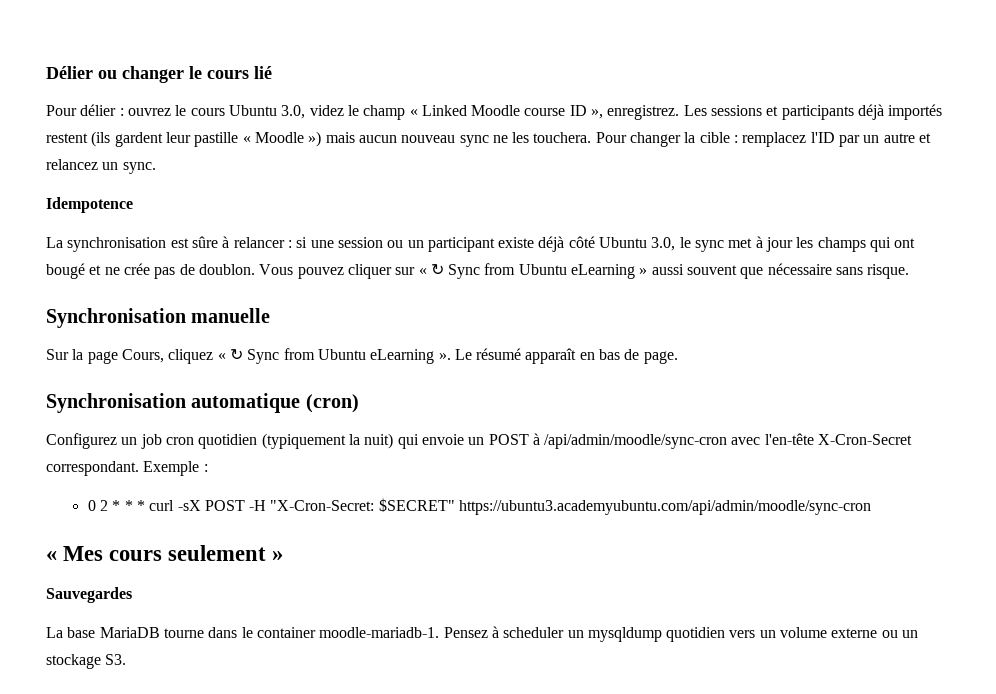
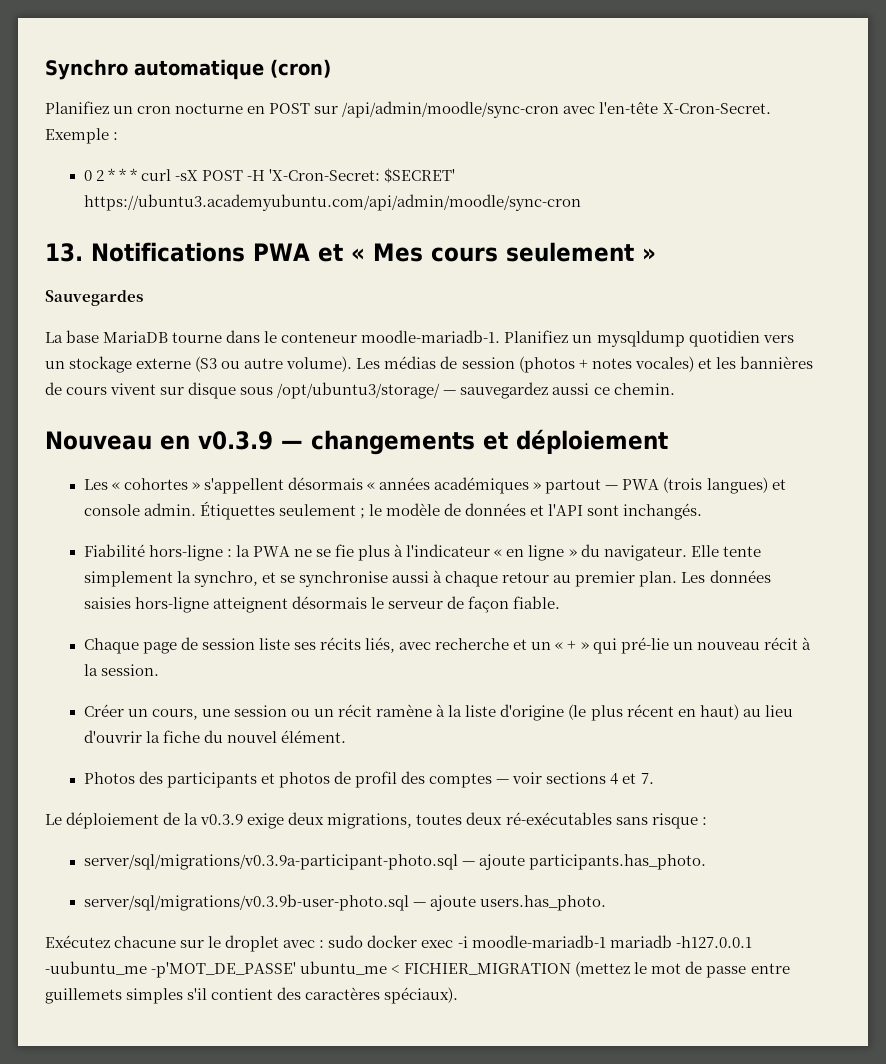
- Délier ou changer le cours lié
- Pour délier : ouvrez le cours Ubuntu 3.0, videz le champ « Linked Moodle course ID », enregistrez. Les sessions et participants déjà importés restent (ils gardent leur pastille « Moodle ») mais aucun nouveau sync ne les touchera. Pour changer la cible : remplacez l'ID par un autre et relancez un sync.
- Idempotence
- La synchronisation est sûre à relancer : si une session ou un participant existe déjà côté Ubuntu 3.0, le sync met à jour les champs qui ont bougé et ne crée pas de doublon. Vous pouvez cliquer sur « ↻ Sync from Ubuntu eLearning » aussi souvent que nécessaire sans risque.
- Synchronisation manuelle
- Sur la page Cours, cliquez « ↻ Sync from Ubuntu eLearning ». Le résumé apparaît en bas de page.
- Synchronisation automatique (cron)
- Configurez un job cron quotidien (typiquement la nuit) qui envoie un POST à /api/admin/moodle/sync-cron avec l'en-tête X-Cron-Secret correspondant.
+ Synchro automatique (cron)
+ Planifiez un cron nocturne en POST sur /api/admin/moodle/sync-cron avec l'en-tête X-Cron-Secret.
- 0 2 * * * curl -sX POST -H "X-Cron-Secret: $SECRET" https://ubuntu3.academyubuntu.com/api/admin/moodle/sync-cron
+ 0 2 * * * curl -sX POST -H 'X-Cron-Secret: $SECRET' https://ubuntu3.academyubuntu.com/api/admin/moodle/sync-cron
- « Mes cours seulement »
+ 13. Notifications PWA et « Mes cours seulement »
- La base MariaDB tourne dans le container moodle-mariadb-1. Pensez à scheduler un mysqldump quotidien vers un volume externe ou un stockage S3.
+ La base MariaDB tourne dans le conteneur moodle-mariadb-1. Planifiez un mysqldump quotidien vers un stockage externe (S3 ou autre volume). Les médias de session (photos + notes vocales) et les bannières de cours vivent sur disque sous /opt/ubuntu3/storage/ — sauvegardez aussi ce chemin.
+ Nouveau en v0.3.9 — changements et déploiement
+ Les « cohortes » s'appellent désormais « années académiques » partout — PWA (trois langues) et console admin. Étiquettes seulement ; le modèle de données et l'API sont inchangés.
+ Fiabilité hors-ligne : la PWA ne se fie plus à l'indicateur « en ligne » du navigateur. Elle tente simplement la synchro, et se synchronise aussi à chaque retour au premier plan. Les données saisies hors-ligne atteignent désormais le serveur de façon fiable.
+ Chaque page de session liste ses récits liés, avec recherche et un « + » qui pré-lie un nouveau récit à la session.
+ Créer un cours, une session ou un récit ramène à la liste d'origine (le plus récent en haut) au lieu d'ouvrir la fiche du nouvel élément.
+ Photos des participants et photos de profil des comptes — voir sections 4 et 7.
+ Le déploiement de la v0.3.9 exige deux migrations, toutes deux ré-exécutables sans risque :
+ server/sql/migrations/v0.3.9a-participant-photo.sql — ajoute participants.has_photo.
+ server/sql/migrations/v0.3.9b-user-photo.sql — ajoute users.has_photo.
+ Exécutez chacune sur le droplet avec : sudo docker exec -i moodle-mariadb-1 mariadb -h127.0.0.1 -uubuntu_me -p'MOT_DE_PASSE' ubuntu_me < FICHIER_MIGRATION (mettez le mot de passe entre guillemets simples s'il contient des caractères spéciaux).

